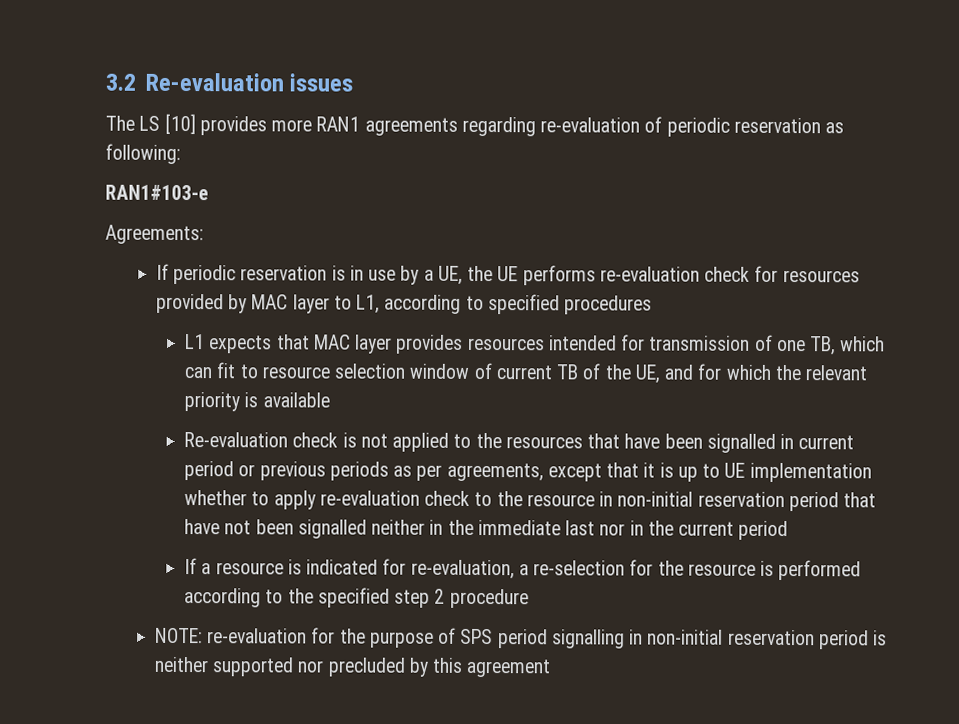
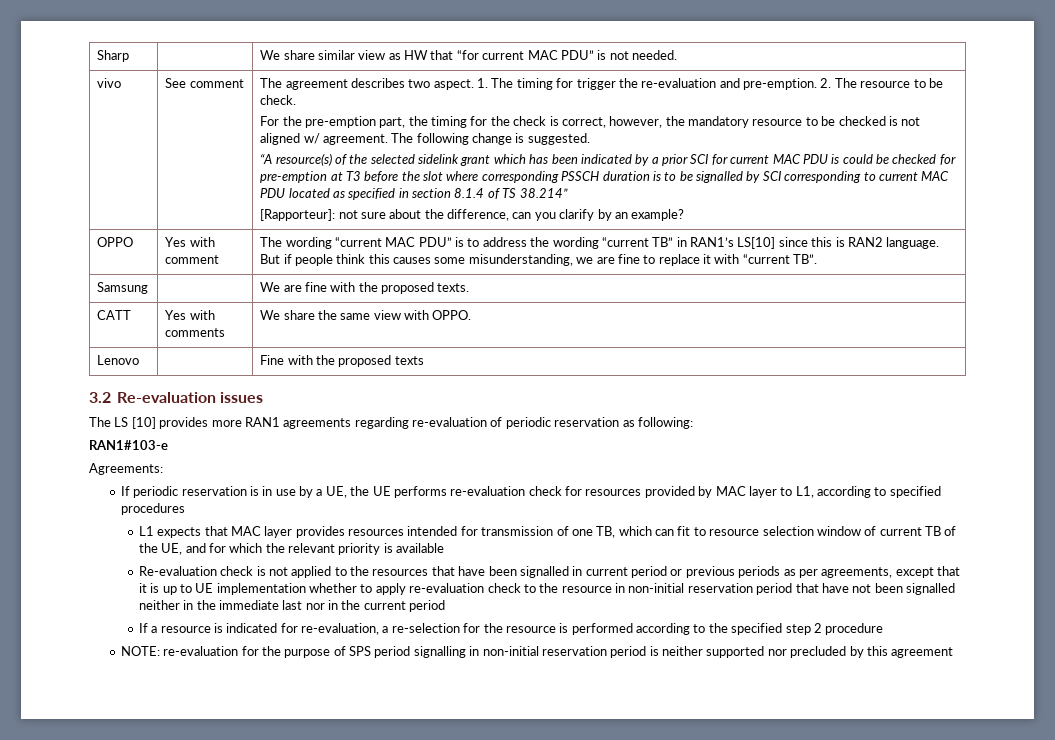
+ Sharp | | We share similar view as HW that “for current MAC PDU” is not needed.
+ vivo | See comment | The agreement describes two aspect. 1. The timing for trigger the re-evaluation and pre-emption. 2. The resource to be check.
+ For the pre-emption part, the timing for the check is correct, however, the mandatory resource to be checked is not aligned w/ agreement. The following change is suggested.
+ “A resource(s) of the selected sidelink grant which has been indicated by a prior SCI for current MAC PDU is could be checked for pre-emption at T3 before the slot where corresponding PSSCH duration is to be signalled by SCI corresponding to current MAC PDU located as specified in section 8.1.4 of TS 38.214”
+ [Rapporteur]: not sure about the difference, can you clarify by an example?
+ OPPO | Yes with comment | The wording “current MAC PDU” is to address the wording “current TB” in RAN1’s LS[10] since this is RAN2 language. But if people think this causes some misunderstanding, we are fine to replace it with “current TB”.
+ Samsung | | We are fine with the proposed texts.
+ CATT | Yes with comments | We share the same view with OPPO.
+ Lenovo | | Fine with the proposed texts

